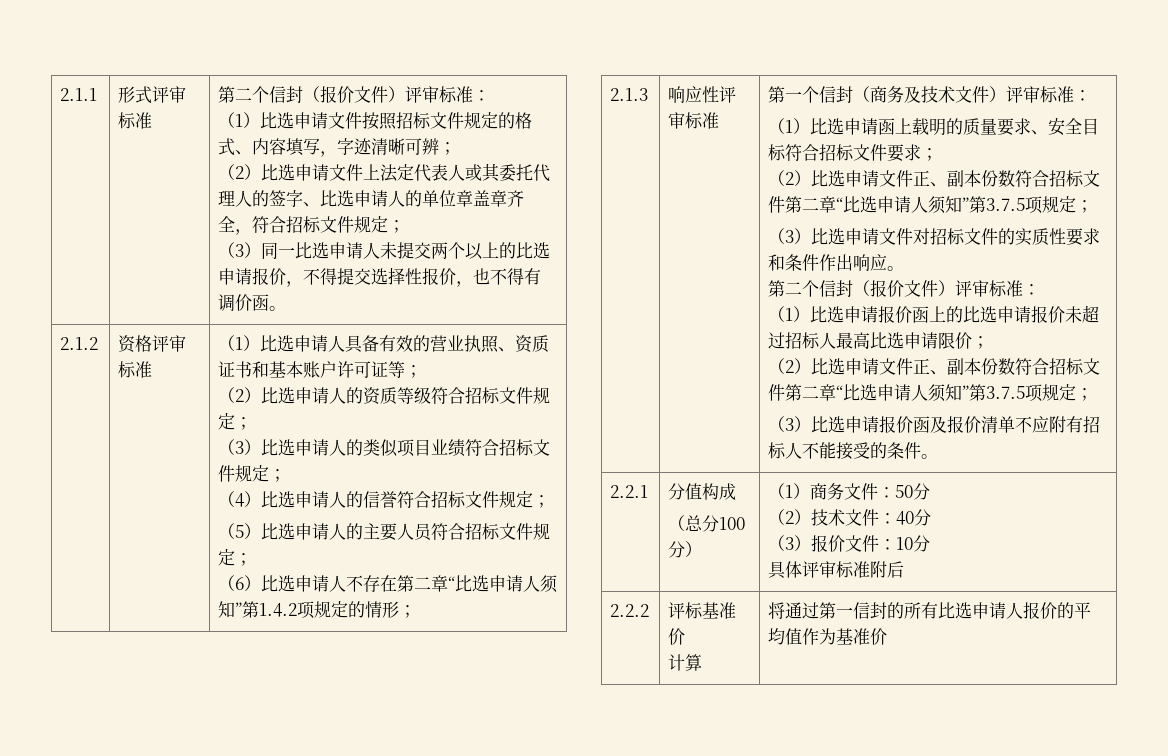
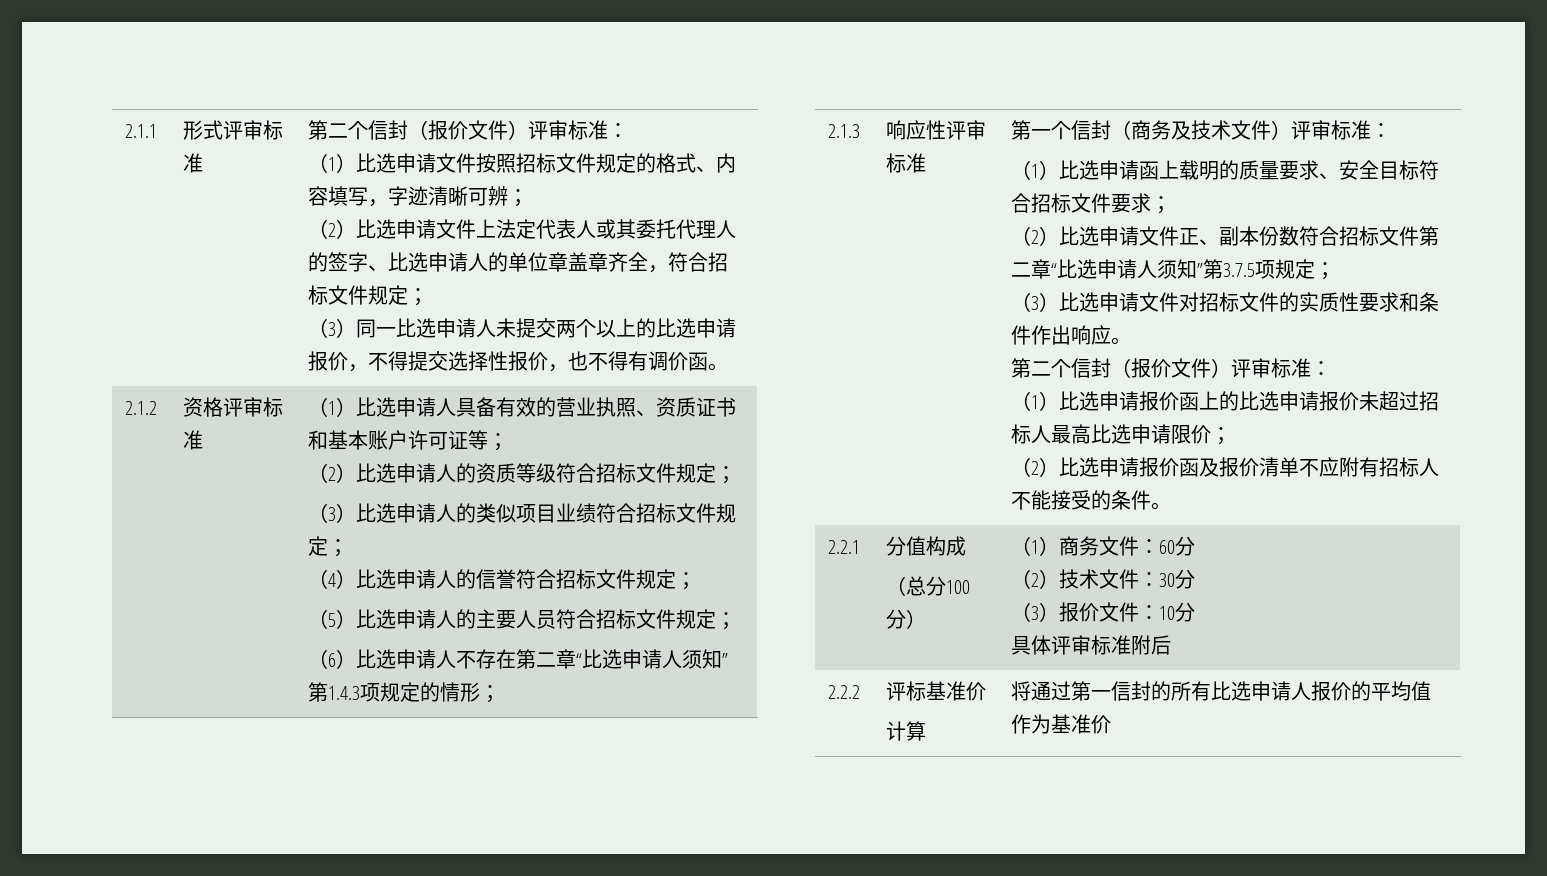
- （6）比选申请人不存在第二章“比选申请人须知”第1.4.2项规定的情形；
+ （6）比选申请人不存在第二章“比选申请人须知”第1.4.3项规定的情形；
  （1）比选申请报价函上的比选申请报价未超过招标人最高比选申请限价；
- （2）比选申请文件正、副本份数符合招标文件第二章“比选申请人须知”第3.7.5项规定；
- （3）比选申请报价函及报价清单不应附有招标人不能接受的条件。
+ （2）比选申请报价函及报价清单不应附有招标人不能接受的条件。
  2.2.1 | 分值构成
- （总分100分） | （1）商务文件：50分
- （2）技术文件：40分
+ （总分100分） | （1）商务文件：60分
+ （2）技术文件：30分

